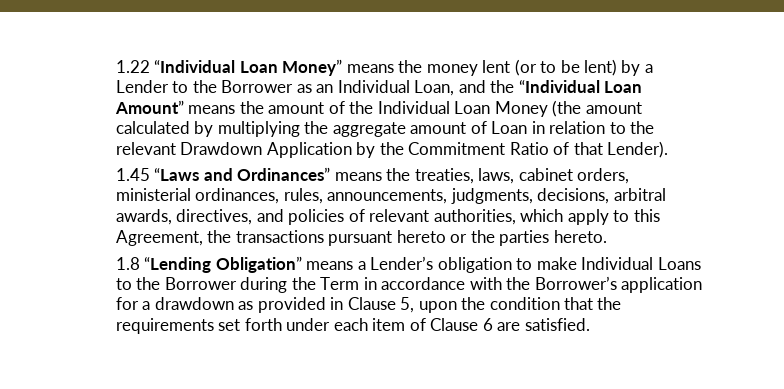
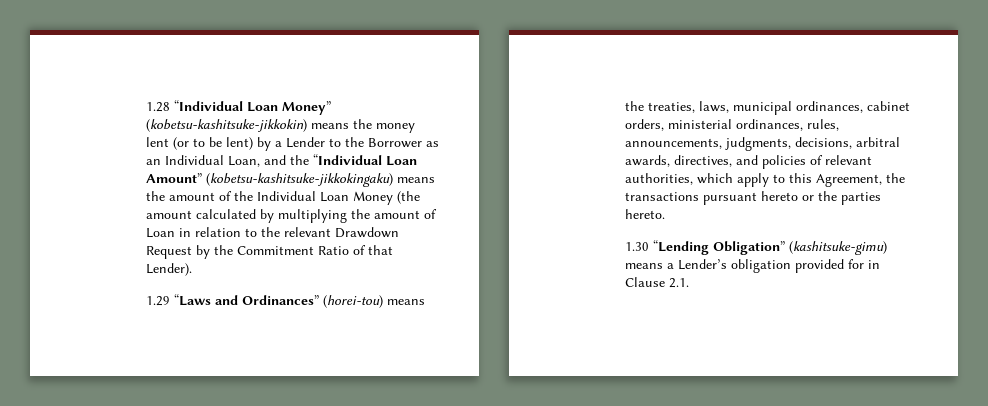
- 1.22 “Individual Loan Money” means the money lent (or to be lent) by a Lender to the Borrower as an Individual Loan, and the “Individual Loan Amount” means the amount of the Individual Loan Money (the amount calculated by multiplying the aggregate amount of Loan in relation to the relevant Drawdown Application by the Commitment Ratio of that Lender).
+ 1.28 “Individual Loan Money” (kobetsu-kashitsuke-jikkokin) means the money lent (or to be lent) by a Lender to the Borrower as an Individual Loan, and the “Individual Loan Amount” (kobetsu-kashitsuke-jikkokingaku) means the amount of the Individual Loan Money (the amount calculated by multiplying the amount of Loan in relation to the relevant Drawdown Request by the Commitment Ratio of that Lender).
- 1.45 “Laws and Ordinances” means the treaties, laws, cabinet orders, ministerial ordinances, rules, announcements, judgments, decisions, arbitral awards, directives, and policies of relevant authorities, which apply to this Agreement, the transactions pursuant hereto or the parties hereto.
+ 1.29 “Laws and Ordinances” (horei-tou) means the treaties, laws, municipal ordinances, cabinet orders, ministerial ordinances, rules, announcements, judgments, decisions, arbitral awards, directives, and policies of relevant authorities, which apply to this Agreement, the transactions pursuant hereto or the parties hereto.
- 1.8 “Lending Obligation” means a Lender’s obligation to make Individual Loans to the Borrower during the Term in accordance with the Borrower’s application for a drawdown as provided in Clause 5, upon the condition that the requirements set forth under each item of Clause 6 are satisfied.
+ 1.30 “Lending Obligation” (kashitsuke-gimu) means a Lender’s obligation provided for in Clause 2.1.

